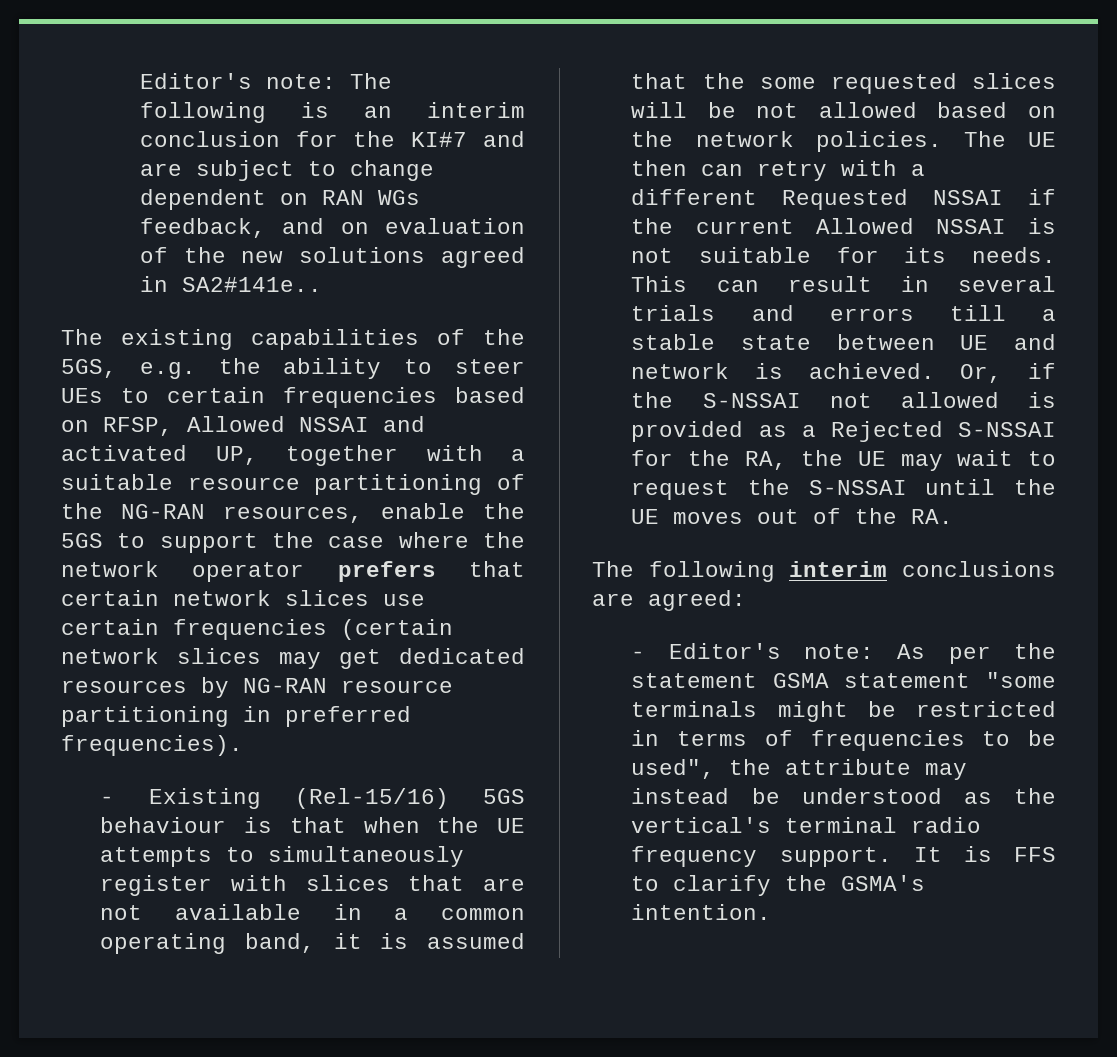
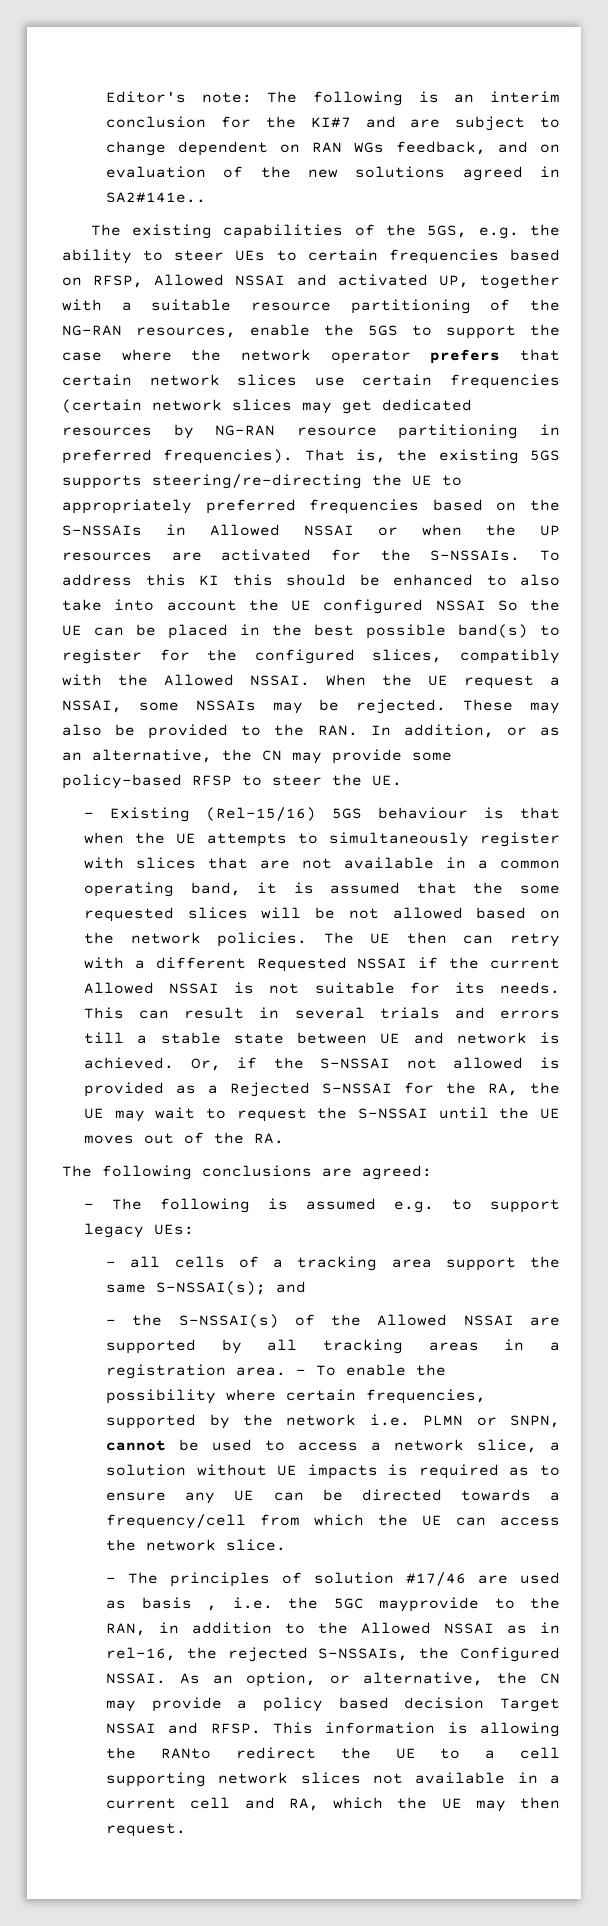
+ That is, the existing 5GS supports steering/re-directing the UE to appropriately preferred frequencies based on the S-NSSAIs in Allowed NSSAI or when the UP resources are activated for the S-NSSAIs. To address this KI this should be enhanced to also take into account the UE configured NSSAI So the UE can be placed in the best possible band(s) to register for the configured slices, compatibly with the Allowed NSSAI. When the UE request a NSSAI, some NSSAIs may be rejected. These may also be provided to the RAN. In addition, or as an alternative, the CN may provide some policy-based RFSP to steer the UE.
- The following interim conclusions are agreed:
+ The following conclusions are agreed:
- - Editor's note: As per the statement GSMA statement "some terminals might be restricted in terms of frequencies to be used", the attribute may instead be understood as the vertical's terminal radio frequency support. It is FFS to clarify the GSMA's intention.
+ - The following is assumed e.g. to support legacy UEs:
+ - all cells of a tracking area support the same S-NSSAI(s); and
+ - the S-NSSAI(s) of the Allowed NSSAI are supported by all tracking areas in a registration area. - To enable the possibility where certain frequencies, supported by the network i.e. PLMN or SNPN, cannot be used to access a network slice, a solution without UE impacts is required as to ensure any UE can be directed towards a frequency/cell from which the UE can access the network slice.
+ - The principles of solution #17/46 are used as basis , i.e. the 5GC mayprovide to the RAN, in addition to the Allowed NSSAI as in rel-16, the rejected S-NSSAIs, the Configured NSSAI. As an option, or alternative, the CN may provide a policy based decision Target NSSAI and RFSP. This information is allowing the RANto redirect the UE to a cell supporting network slices not available in a current cell and RA, which the UE may then request.

